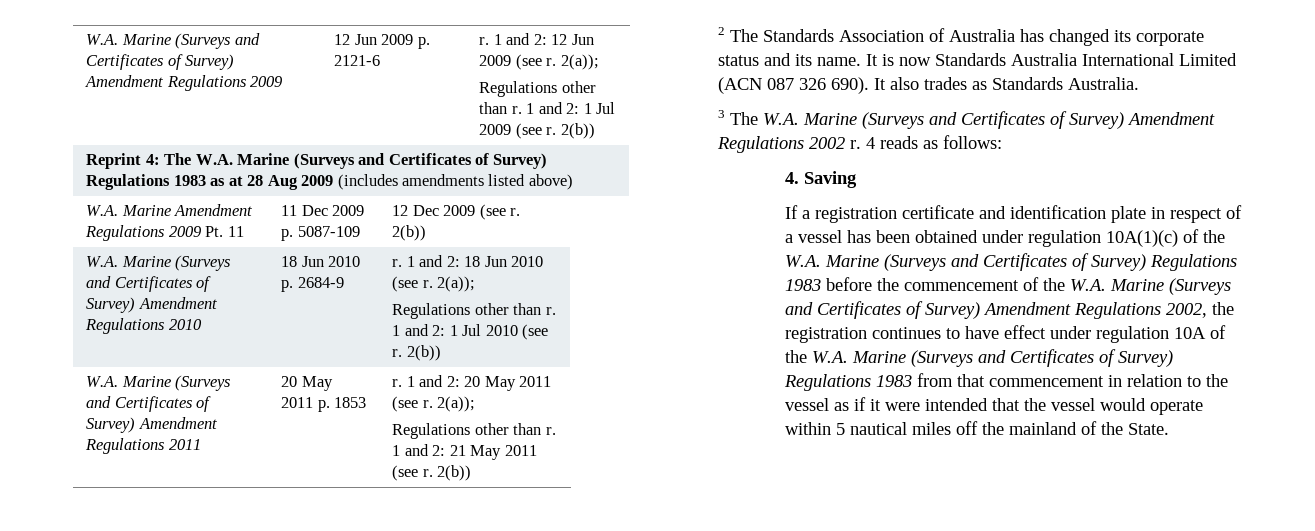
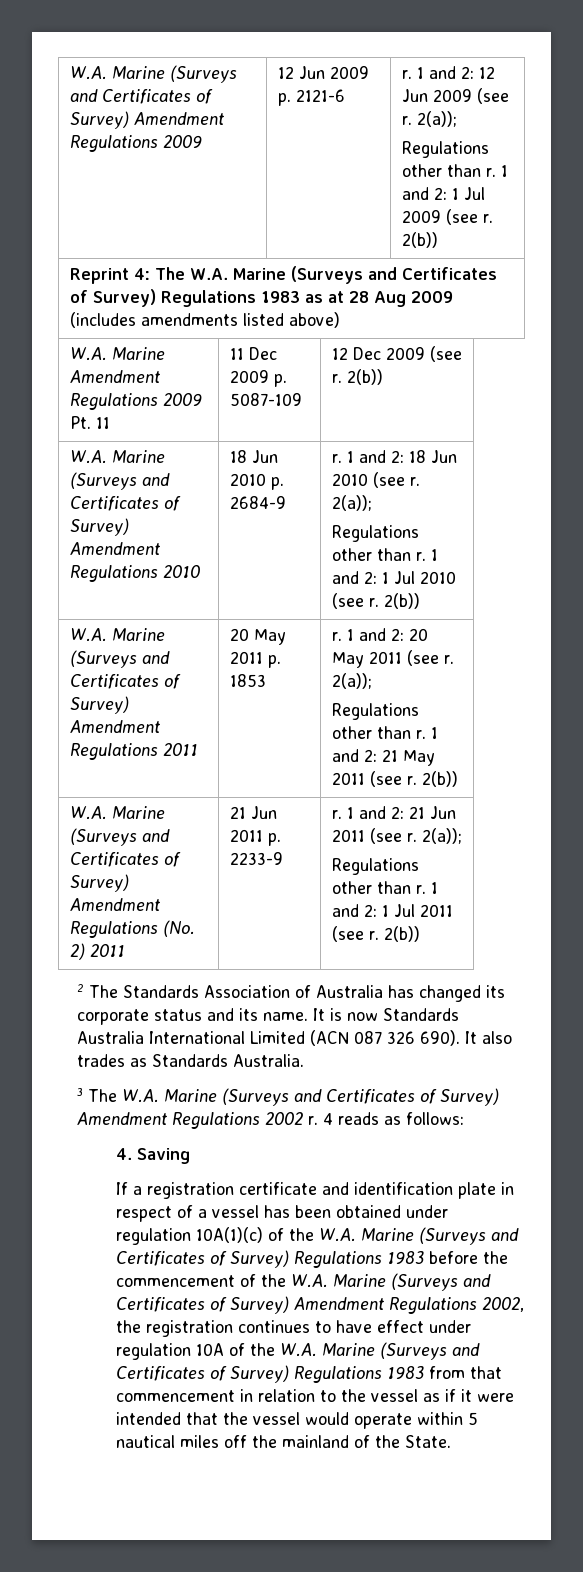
+ W.A. Marine (Surveys and Certificates of Survey) Amendment Regulations (No. 2) 2011 | 21 Jun 2011 p. 2233-9 | r. 1 and 2: 21 Jun 2011 (see r. 2(a));
+ Regulations other than r. 1 and 2: 1 Jul 2011 (see r. 2(b))

